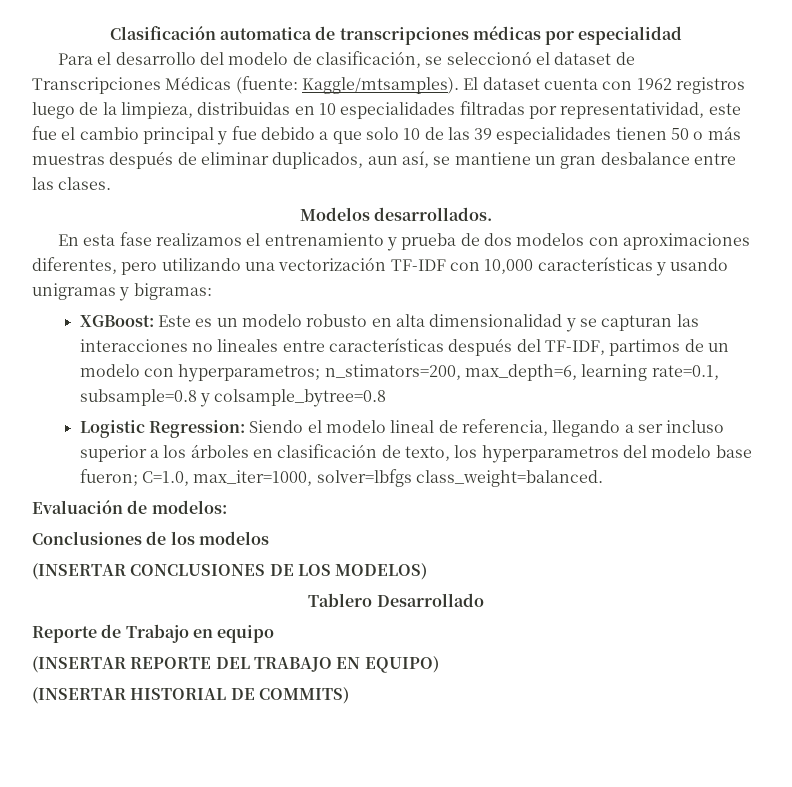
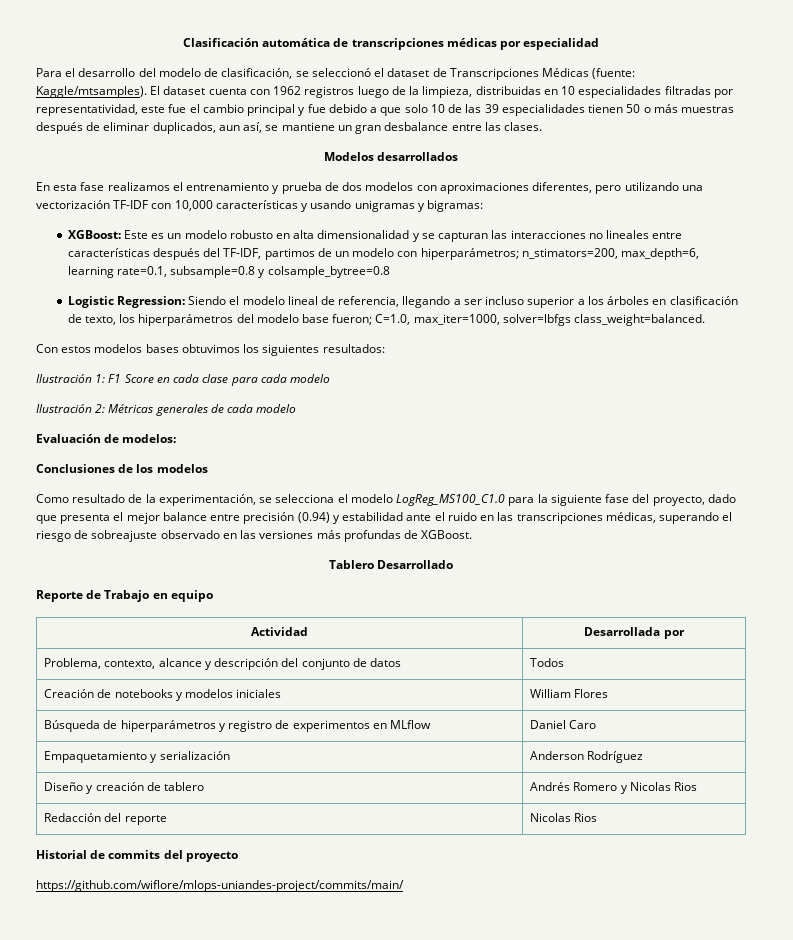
- Clasificación automatica de transcripciones médicas por especialidad
+ Clasificación automática de transcripciones médicas por especialidad
- Modelos desarrollados.
+ Modelos desarrollados
- XGBoost: Este es un modelo robusto en alta dimensionalidad y se capturan las interacciones no lineales entre características después del TF-IDF, partimos de un modelo con hyperparametros; n_stimators=200, max_depth=6, learning rate=0.1, subsample=0.8 y colsample_bytree=0.8
+ XGBoost: Este es un modelo robusto en alta dimensionalidad y se capturan las interacciones no lineales entre características después del TF-IDF, partimos de un modelo con hiperparámetros; n_stimators=200, max_depth=6, learning rate=0.1, subsample=0.8 y colsample_bytree=0.8
- Logistic Regression: Siendo el modelo lineal de referencia, llegando a ser incluso superior a los árboles en clasificación de texto, los hyperparametros del modelo base fueron; C=1.0, max_iter=1000, solver=lbfgs class_weight=balanced.
+ Logistic Regression: Siendo el modelo lineal de referencia, llegando a ser incluso superior a los árboles en clasificación de texto, los hiperparámetros del modelo base fueron; C=1.0, max_iter=1000, solver=lbfgs class_weight=balanced.
+ Con estos modelos bases obtuvimos los siguientes resultados:
+ Ilustración 1: F1 Score en cada clase para cada modelo
+ Ilustración 2: Métricas generales de cada modelo
- (INSERTAR CONCLUSIONES DE LOS MODELOS)
+ Como resultado de la experimentación, se selecciona el modelo LogReg_MS100_C1.0 para la siguiente fase del proyecto, dado que presenta el mejor balance entre precisión (0.94) y estabilidad ante el ruido en las transcripciones médicas, superando el riesgo de sobreajuste observado en las versiones más profundas de XGBoost.
- (INSERTAR REPORTE DEL TRABAJO EN EQUIPO)
- (INSERTAR HISTORIAL DE COMMITS)
+ Actividad | Desarrollada por
+ Problema, contexto, alcance y descripción del conjunto de datos | Todos
+ Creación de notebooks y modelos iniciales | William Flores
+ Búsqueda de hiperparámetros y registro de experimentos en MLflow | Daniel Caro
+ Empaquetamiento y serialización | Anderson Rodríguez
+ Diseño y creación de tablero | Andrés Romero y Nicolas Rios
+ Redacción del reporte | Nicolas Rios
+ Historial de commits del proyecto
+ https://github.com/wiflore/mlops-uniandes-project/commits/main/

